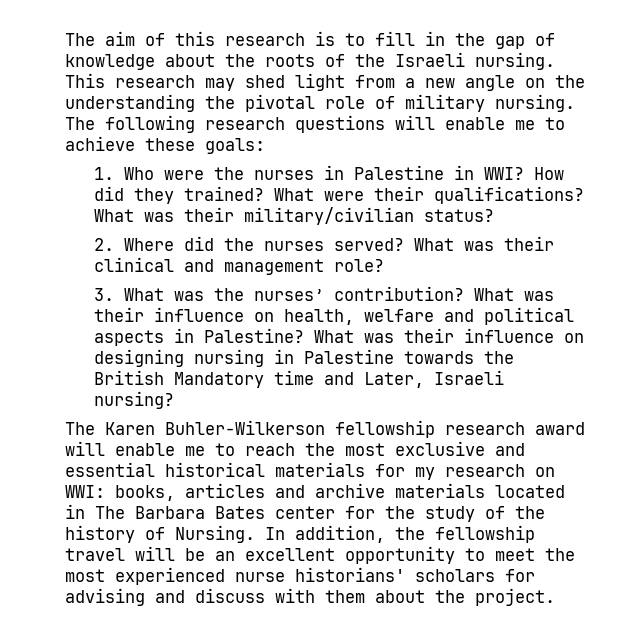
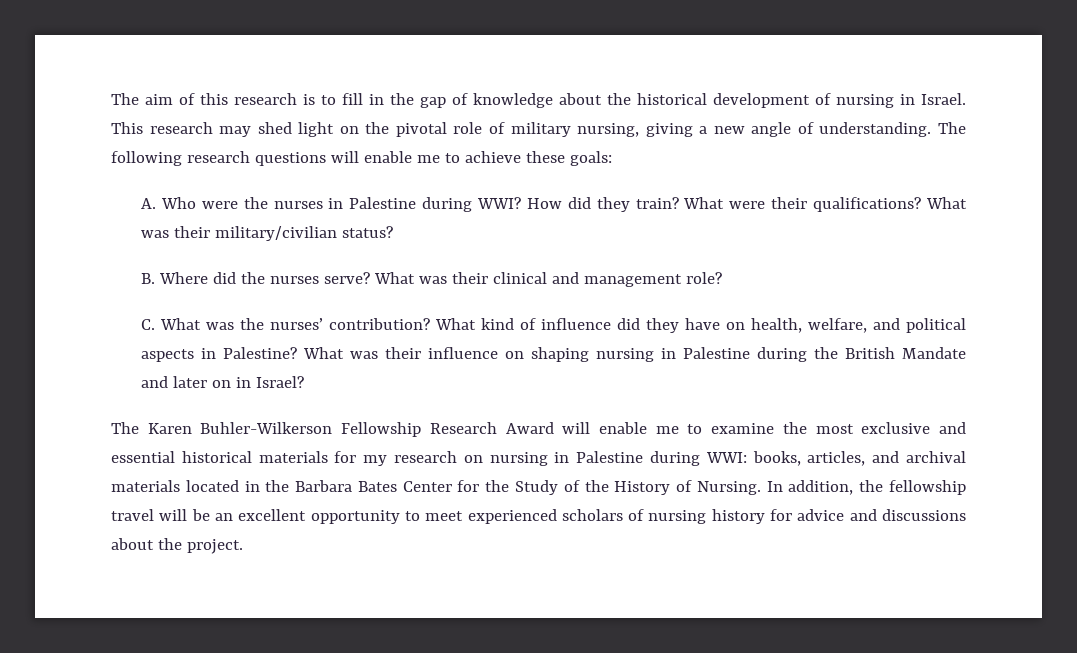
- The aim of this research is to fill in the gap of knowledge about the roots of the Israeli nursing.
+ The aim of this research is to fill in the gap of knowledge about the historical development of nursing in Israel.
- This research may shed light from a new angle on the understanding the pivotal role of military nursing.
+ This research may shed light on the pivotal role of military nursing, giving a new angle of understanding.
- 1. Who were the nurses in Palestine in WWI?
+ A. Who were the nurses in Palestine during WWI?
- How did they trained?
+ How did they train?
- 2. Where did the nurses served?
+ B. Where did the nurses serve?
- 3. What was the nurses’ contribution?
+ C. What was the nurses’ contribution?
- What was their influence on health, welfare and political aspects in Palestine?
+ What kind of influence did they have on health, welfare, and political aspects in Palestine?
- What was their influence on designing nursing in Palestine towards the British Mandatory time and Later, Israeli nursing?
+ What was their influence on shaping nursing in Palestine during the British Mandate and later on in Israel?
- The Karen Buhler-Wilkerson fellowship research award will enable me to reach the most exclusive and essential historical materials for my research on WWI: books, articles and archive materials located in The Barbara Bates center for the study of the history of Nursing.
+ The Karen Buhler-Wilkerson Fellowship Research Award will enable me to examine the most exclusive and essential historical materials for my research on nursing in Palestine during WWI: books, articles, and archival materials located in the Barbara Bates Center for the Study of the History of Nursing.
- In addition, the fellowship travel will be an excellent opportunity to meet the most experienced nurse historians' scholars for advising and discuss with them about the project.
+ In addition, the fellowship travel will be an excellent opportunity to meet experienced scholars of nursing history for advice and discussions about the project.

